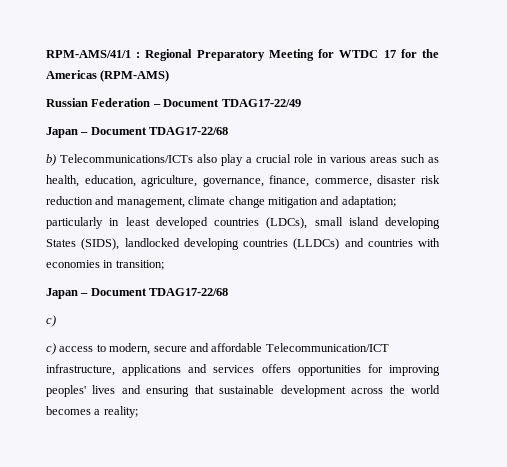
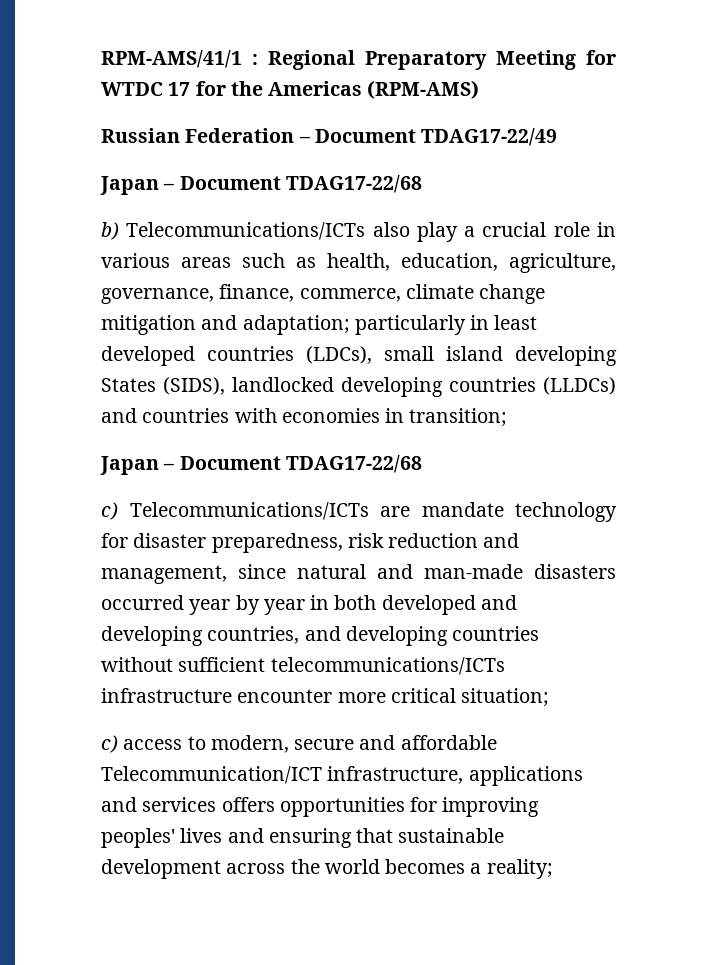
- b) Telecommunications/ICTs also play a crucial role in various areas such as health, education, agriculture, governance, finance, commerce, disaster risk reduction and management, climate change mitigation and adaptation; particularly in least developed countries (LDCs), small island developing States (SIDS), landlocked developing countries (LLDCs) and countries with economies in transition;
+ b) Telecommunications/ICTs also play a crucial role in various areas such as health, education, agriculture, governance, finance, commerce, climate change mitigation and adaptation; particularly in least developed countries (LDCs), small island developing States (SIDS), landlocked developing countries (LLDCs) and countries with economies in transition;
  Japan – Document TDAG17-22/68
- c)
+ c) Telecommunications/ICTs are mandate technology for disaster preparedness, risk reduction and management, since natural and man-made disasters occurred year by year in both developed and developing countries, and developing countries without sufficient telecommunications/ICTs infrastructure encounter more critical situation;

